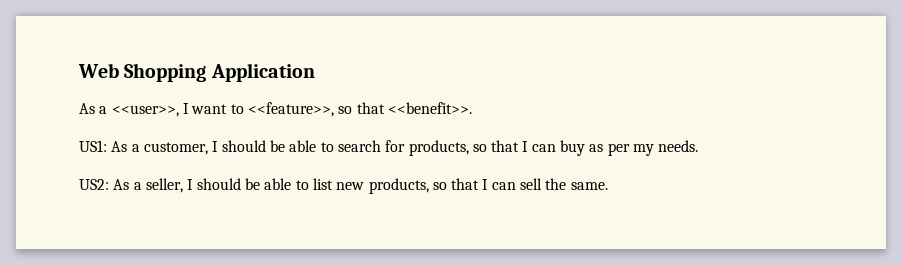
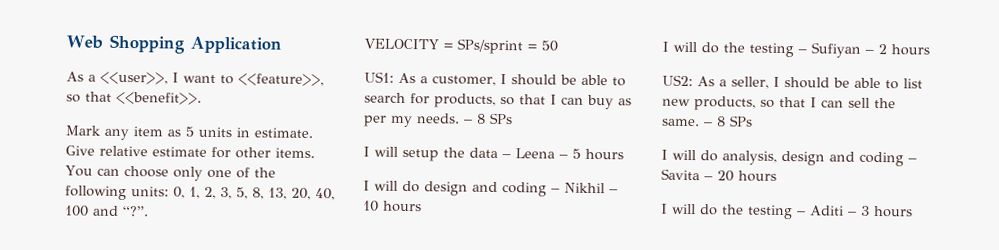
+ Mark any item as 5 units in estimate. Give relative estimate for other items. You can choose only one of the following units: 0, 1, 2, 3, 5, 8, 13, 20, 40, 100 and “?”.
+ VELOCITY = SPs/sprint = 50
- US1: As a customer, I should be able to search for products, so that I can buy as per my needs.
+ US1: As a customer, I should be able to search for products, so that I can buy as per my needs. – 8 SPs
+ I will setup the data – Leena – 5 hours
+ I will do design and coding – Nikhil – 10 hours
+ I will do the testing – Sufiyan – 2 hours
- US2: As a seller, I should be able to list new products, so that I can sell the same.
+ US2: As a seller, I should be able to list new products, so that I can sell the same. – 8 SPs
+ I will do analysis, design and coding – Savita – 20 hours
+ I will do the testing – Aditi – 3 hours

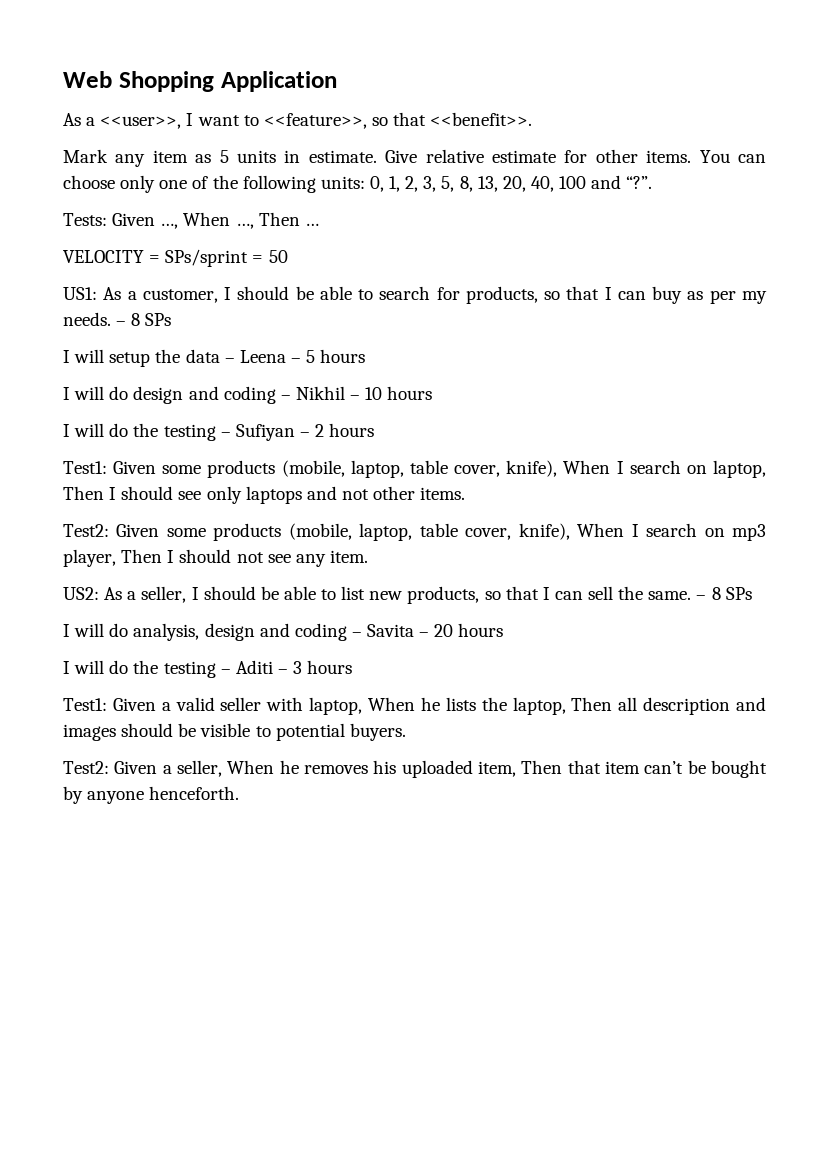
+ Tests: Given …, When …, Then …
+ Test1: Given some products (mobile, laptop, table cover, knife), When I search on laptop, Then I should see only laptops and not other items.
+ Test2: Given some products (mobile, laptop, table cover, knife), When I search on mp3 player, Then I should not see any item.
+ Test1: Given a valid seller with laptop, When he lists the laptop, Then all description and images should be visible to potential buyers.
+ Test2: Given a seller, When he removes his uploaded item, Then that item can’t be bought by anyone henceforth.

